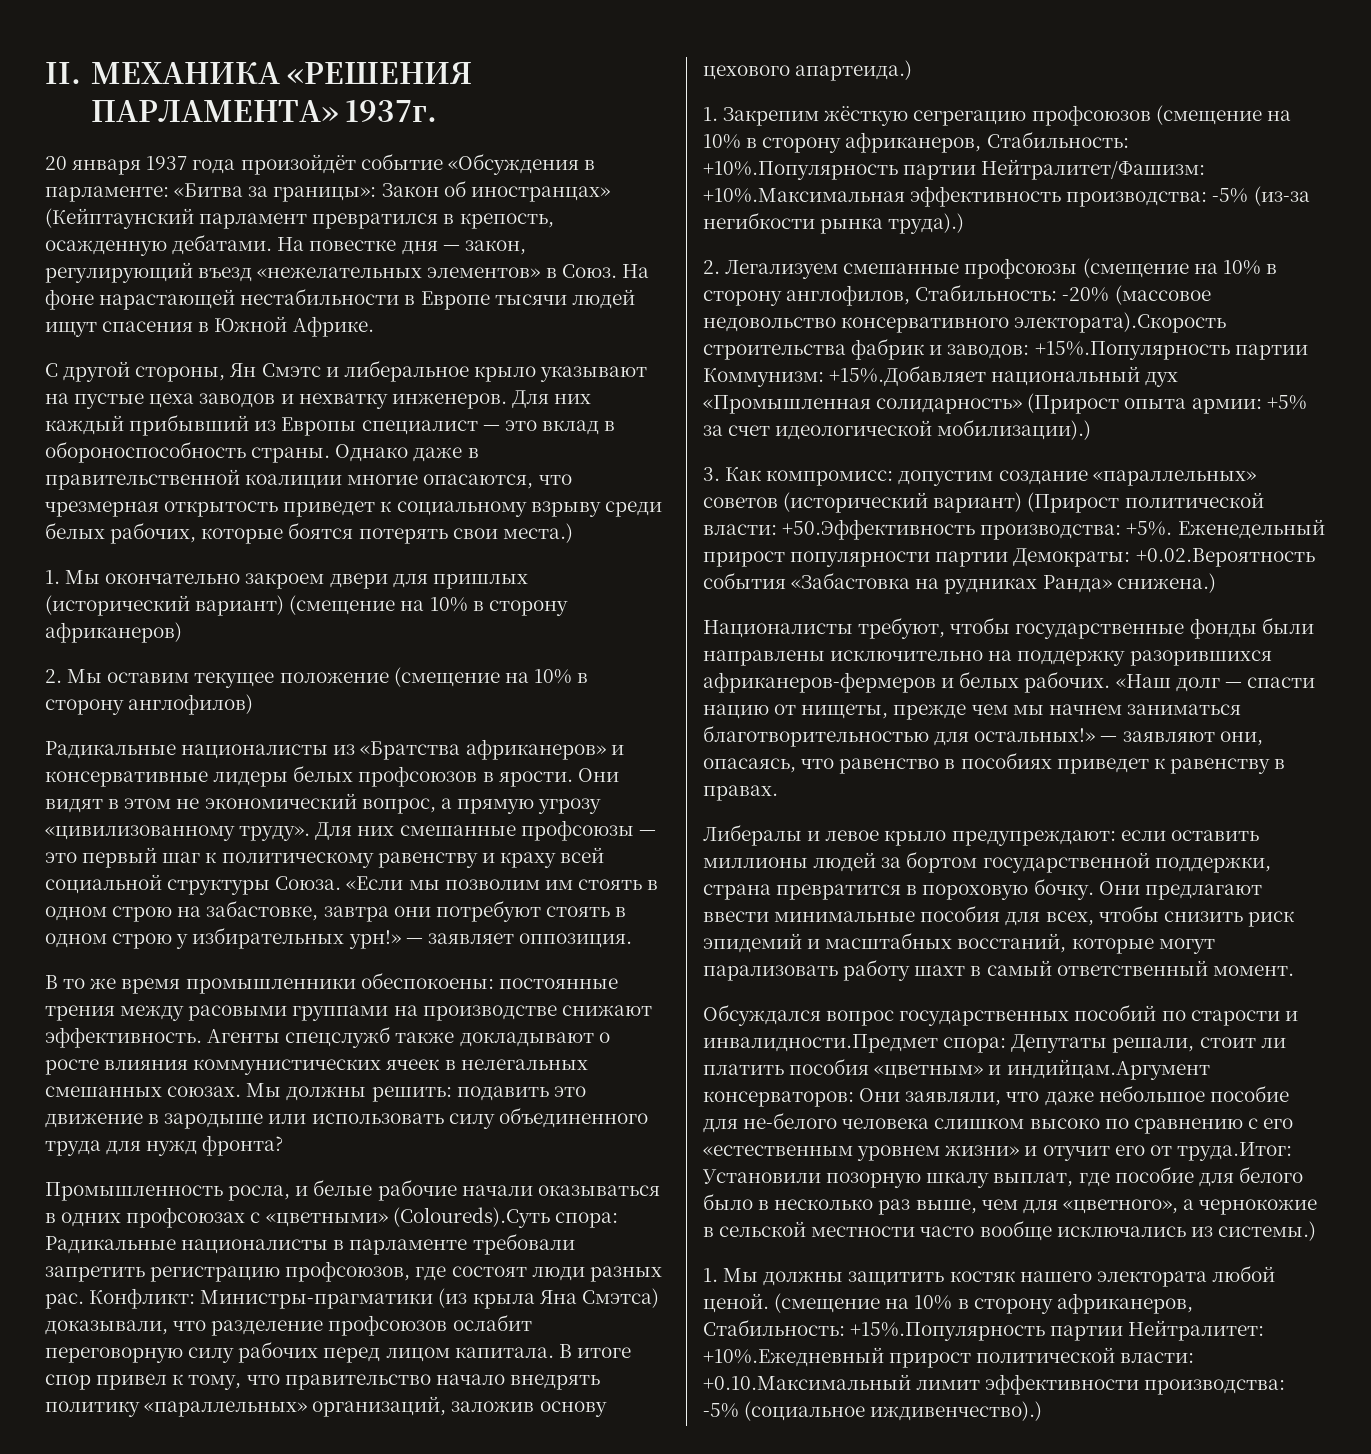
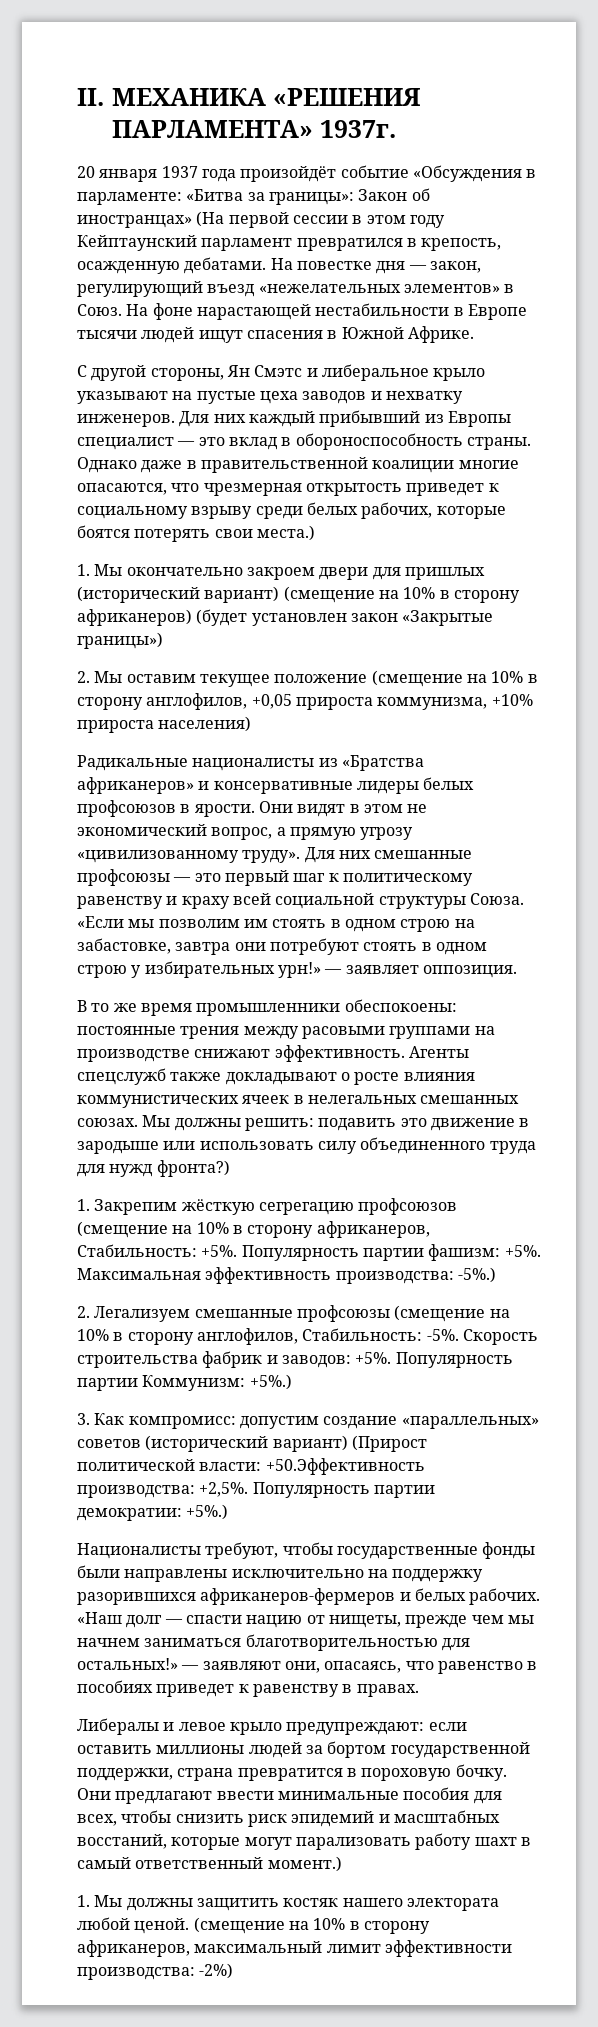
- 20 января 1937 года произойдёт событие «Обсуждения в парламенте: «Битва за границы»: Закон об иностранцах» (Кейптаунский парламент превратился в крепость, осажденную дебатами.
+ 20 января 1937 года произойдёт событие «Обсуждения в парламенте: «Битва за границы»: Закон об иностранцах» (На первой сессии в этом году Кейптаунский парламент превратился в крепость, осажденную дебатами.
- 1. Мы окончательно закроем двери для пришлых (исторический вариант) (смещение на 10% в сторону африканеров)
+ 1. Мы окончательно закроем двери для пришлых (исторический вариант) (смещение на 10% в сторону африканеров) (будет установлен закон «Закрытые границы»)
- 2. Мы оставим текущее положение (смещение на 10% в сторону англофилов)
+ 2. Мы оставим текущее положение (смещение на 10% в сторону англофилов, +0,05 прироста коммунизма, +10% прироста населения)
- Мы должны решить: подавить это движение в зародыше или использовать силу объединенного труда для нужд фронта?
- Промышленность росла, и белые рабочие начали оказываться в одних профсоюзах с «цветными» (Coloureds).Суть спора: Радикальные националисты в парламенте требовали запретить регистрацию профсоюзов, где состоят люди разных рас. Конфликт: Министры-прагматики (из крыла Яна Смэтса) доказывали, что разделение профсоюзов ослабит переговорную силу рабочих перед лицом капитала. В итоге спор привел к тому, что правительство начало внедрять политику «параллельных» организаций, заложив основу цехового апартеида.)
+ Мы должны решить: подавить это движение в зародыше или использовать силу объединенного труда для нужд фронта?)
- 1. Закрепим жёсткую сегрегацию профсоюзов (смещение на 10% в сторону африканеров, Стабильность: +10%.Популярность партии Нейтралитет/Фашизм: +10%.Максимальная эффективность производства: -5% (из-за негибкости рынка труда).)
+ 1. Закрепим жёсткую сегрегацию профсоюзов (смещение на 10% в сторону африканеров, Стабильность: +5%. Популярность партии фашизм: +5%. Максимальная эффективность производства: -5%.)
- 2. Легализуем смешанные профсоюзы (смещение на 10% в сторону англофилов, Стабильность: -20% (массовое недовольство консервативного электората).Скорость строительства фабрик и заводов: +15%.Популярность партии Коммунизм: +15%.Добавляет национальный дух «Промышленная солидарность» (Прирост опыта армии: +5% за счет идеологической мобилизации).)
+ 2. Легализуем смешанные профсоюзы (смещение на 10% в сторону англофилов, Стабильность: -5%. Скорость строительства фабрик и заводов: +5%. Популярность партии Коммунизм: +5%.)
- 3. Как компромисс: допустим создание «параллельных» советов (исторический вариант) (Прирост политической власти: +50.Эффективность производства: +5%. Еженедельный прирост популярности партии Демократы: +0.02.Вероятность события «Забастовка на рудниках Ранда» снижена.)
+ 3. Как компромисс: допустим создание «параллельных» советов (исторический вариант) (Прирост политической власти: +50.Эффективность производства: +2,5%. Популярность партии демократии: +5%.)
- Они предлагают ввести минимальные пособия для всех, чтобы снизить риск эпидемий и масштабных восстаний, которые могут парализовать работу шахт в самый ответственный момент.
- Обсуждался вопрос государственных пособий по старости и инвалидности.Предмет спора: Депутаты решали, стоит ли платить пособия «цветным» и индийцам.Аргумент консерваторов: Они заявляли, что даже небольшое пособие для не-белого человека слишком высоко по сравнению с его «естественным уровнем жизни» и отучит его от труда.Итог: Установили позорную шкалу выплат, где пособие для белого было в несколько раз выше, чем для «цветного», а чернокожие в сельской местности часто вообще исключались из системы.)
+ Они предлагают ввести минимальные пособия для всех, чтобы снизить риск эпидемий и масштабных восстаний, которые могут парализовать работу шахт в самый ответственный момент.)
- (смещение на 10% в сторону африканеров, Стабильность: +15%.Популярность партии Нейтралитет: +10%.Ежедневный прирост политической власти: +0.10.Максимальный лимит эффективности производства: -5% (социальное иждивенчество).)
+ (смещение на 10% в сторону африканеров, максимальный лимит эффективности производства: -2%)

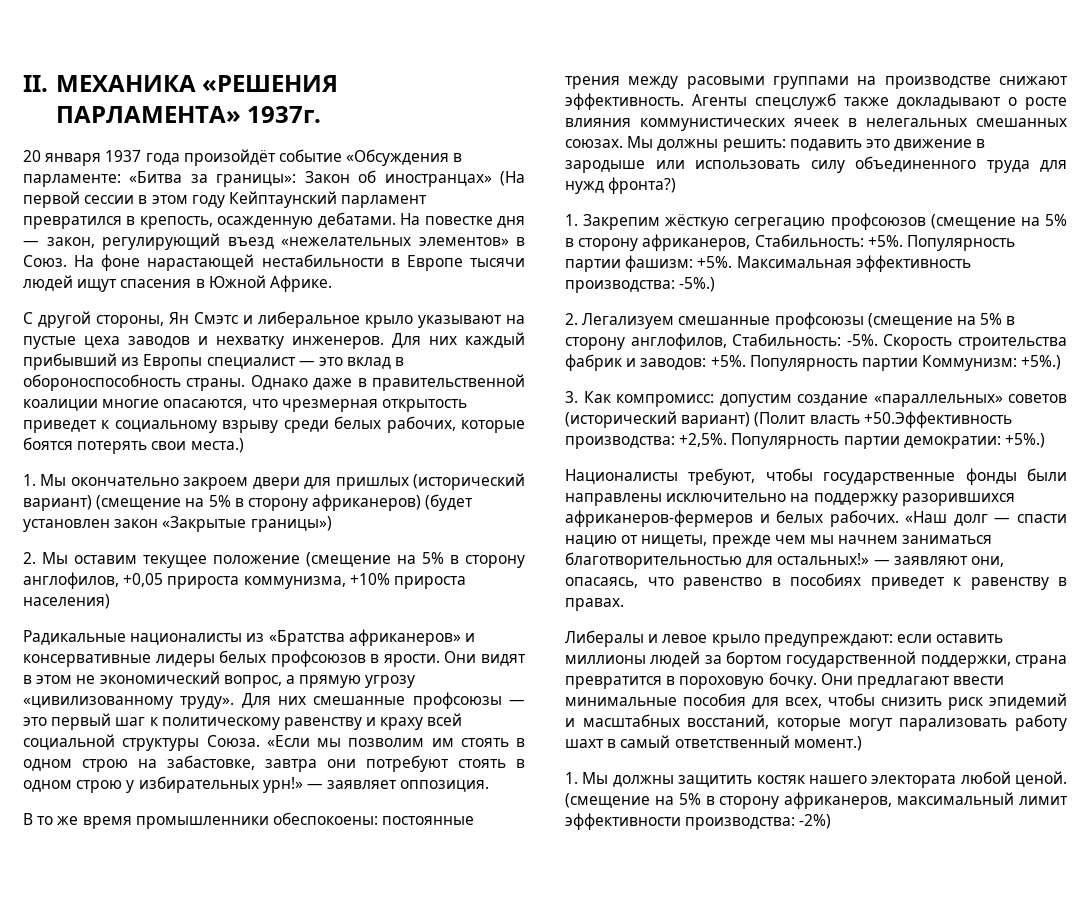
- 1. Мы окончательно закроем двери для пришлых (исторический вариант) (смещение на 10% в сторону африканеров) (будет установлен закон «Закрытые границы»)
+ 1. Мы окончательно закроем двери для пришлых (исторический вариант) (смещение на 5% в сторону африканеров) (будет установлен закон «Закрытые границы»)
- 2. Мы оставим текущее положение (смещение на 10% в сторону англофилов, +0,05 прироста коммунизма, +10% прироста населения)
+ 2. Мы оставим текущее положение (смещение на 5% в сторону англофилов, +0,05 прироста коммунизма, +10% прироста населения)
- 1. Закрепим жёсткую сегрегацию профсоюзов (смещение на 10% в сторону африканеров, Стабильность: +5%.
+ 1. Закрепим жёсткую сегрегацию профсоюзов (смещение на 5% в сторону африканеров, Стабильность: +5%.
- 2. Легализуем смешанные профсоюзы (смещение на 10% в сторону англофилов, Стабильность: -5%.
+ 2. Легализуем смешанные профсоюзы (смещение на 5% в сторону англофилов, Стабильность: -5%.
- 3. Как компромисс: допустим создание «параллельных» советов (исторический вариант) (Прирост политической власти: +50.Эффективность производства: +2,5%.
+ 3. Как компромисс: допустим создание «параллельных» советов (исторический вариант) (Полит власть +50.Эффективность производства: +2,5%.
- (смещение на 10% в сторону африканеров, максимальный лимит эффективности производства: -2%)
+ (смещение на 5% в сторону африканеров, максимальный лимит эффективности производства: -2%)

